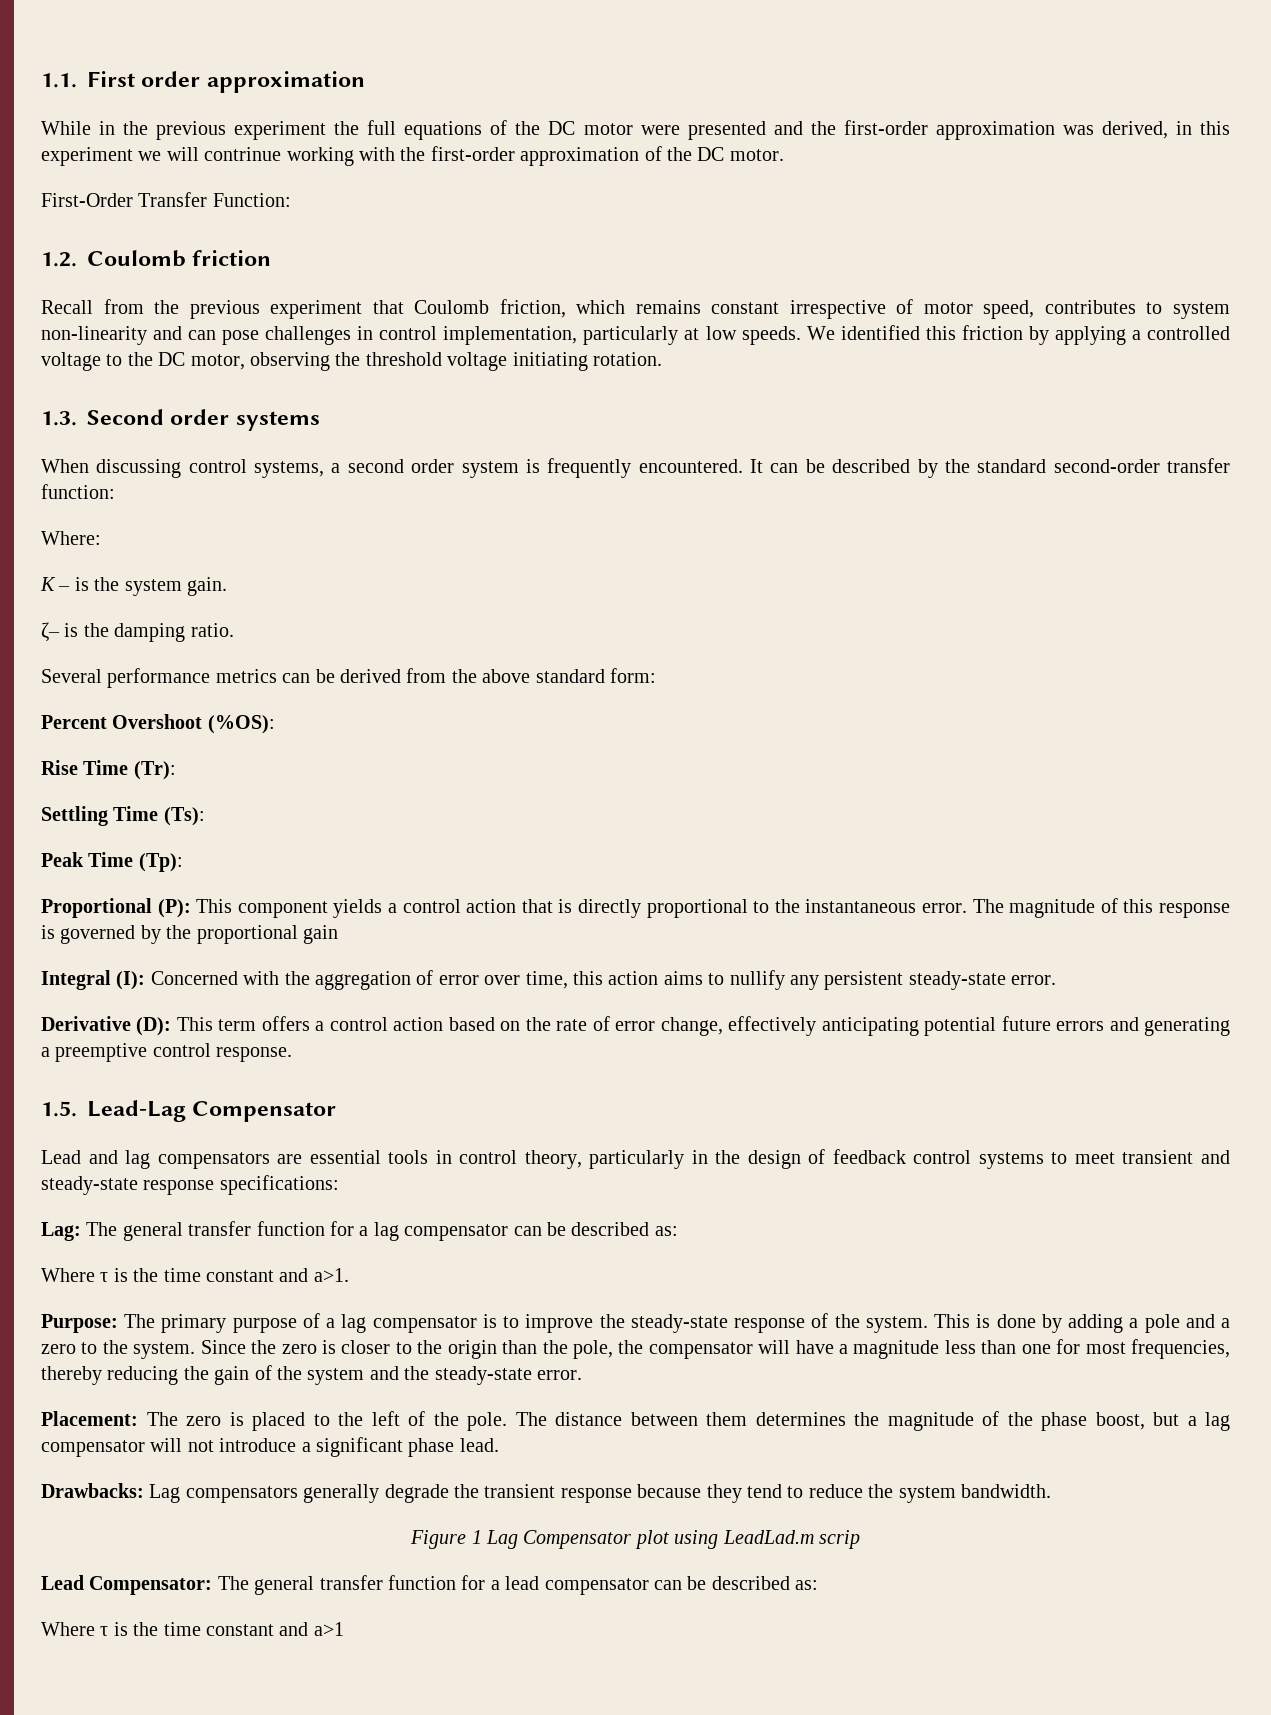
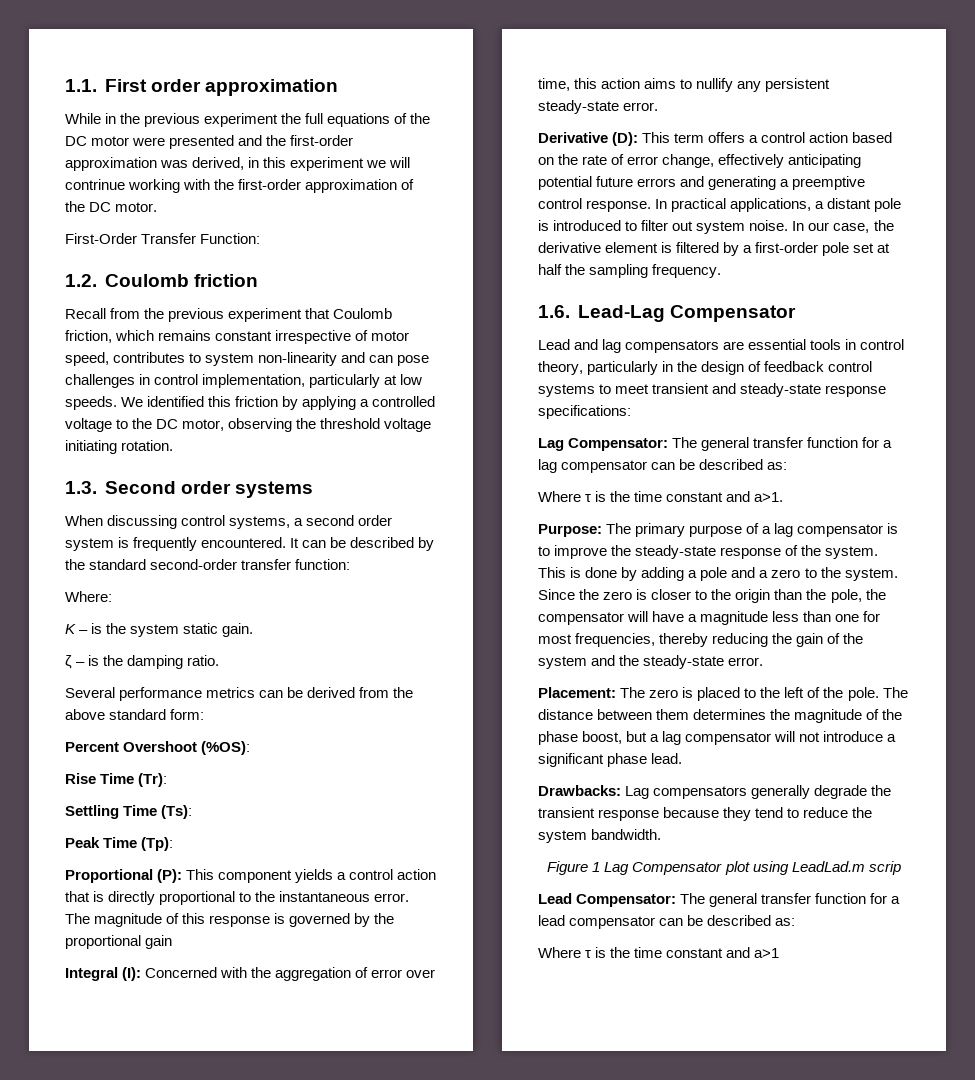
- K – is the system gain.
+ K – is the system static gain.
- ζ– is the damping ratio.
+ ζ – is the damping ratio.
- Derivative (D): This term offers a control action based on the rate of error change, effectively anticipating potential future errors and generating a preemptive control response.
- 1.5. Lead-Lag Compensator
+ Derivative (D): This term offers a control action based on the rate of error change, effectively anticipating potential future errors and generating a preemptive control response. In practical applications, a distant pole is introduced to filter out system noise. In our case, the derivative element is filtered by a first-order pole set at half the sampling frequency.
+ 1.6. Lead-Lag Compensator
- Lag: The general transfer function for a lag compensator can be described as:
+ Lag Compensator: The general transfer function for a lag compensator can be described as:

